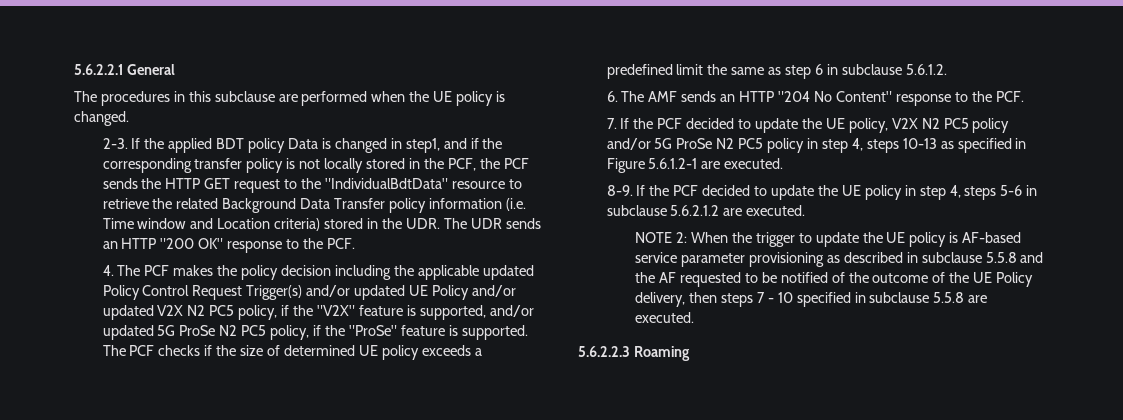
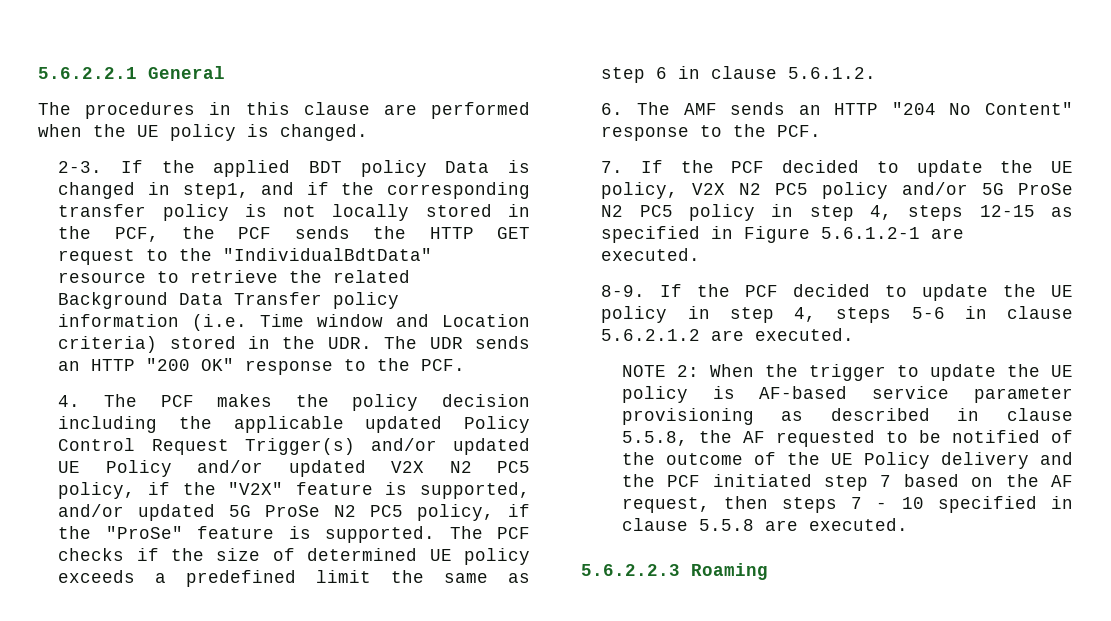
- The procedures in this subclause are performed when the UE policy is changed.
+ The procedures in this clause are performed when the UE policy is changed.
- The PCF checks if the size of determined UE policy exceeds a predefined limit the same as step 6 in subclause 5.6.1.2.
+ The PCF checks if the size of determined UE policy exceeds a predefined limit the same as step 6 in clause 5.6.1.2.
- 7. If the PCF decided to update the UE policy, V2X N2 PC5 policy and/or 5G ProSe N2 PC5 policy in step 4, steps 10-13 as specified in Figure 5.6.1.2-1 are executed.
+ 7. If the PCF decided to update the UE policy, V2X N2 PC5 policy and/or 5G ProSe N2 PC5 policy in step 4, steps 12-15 as specified in Figure 5.6.1.2-1 are executed.
- If the PCF decided to update the UE policy in step 4, steps 5-6 in subclause 5.6.2.1.2 are executed.
+ If the PCF decided to update the UE policy in step 4, steps 5-6 in clause 5.6.2.1.2 are executed.
- NOTE 2: When the trigger to update the UE policy is AF-based service parameter provisioning as described in subclause 5.5.8 and the AF requested to be notified of the outcome of the UE Policy delivery, then steps 7 - 10 specified in subclause 5.5.8 are executed.
+ NOTE 2: When the trigger to update the UE policy is AF-based service parameter provisioning as described in clause 5.5.8, the AF requested to be notified of the outcome of the UE Policy delivery and the PCF initiated step 7 based on the AF request, then steps 7 - 10 specified in clause 5.5.8 are executed.

